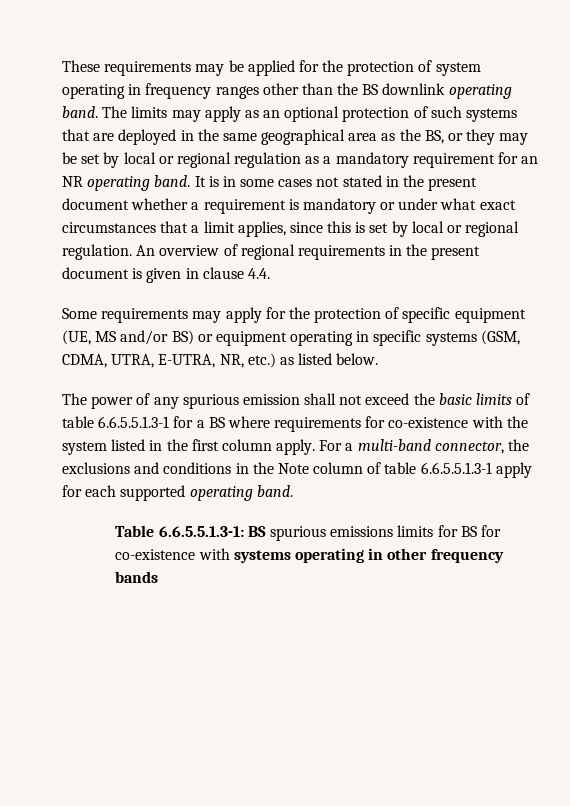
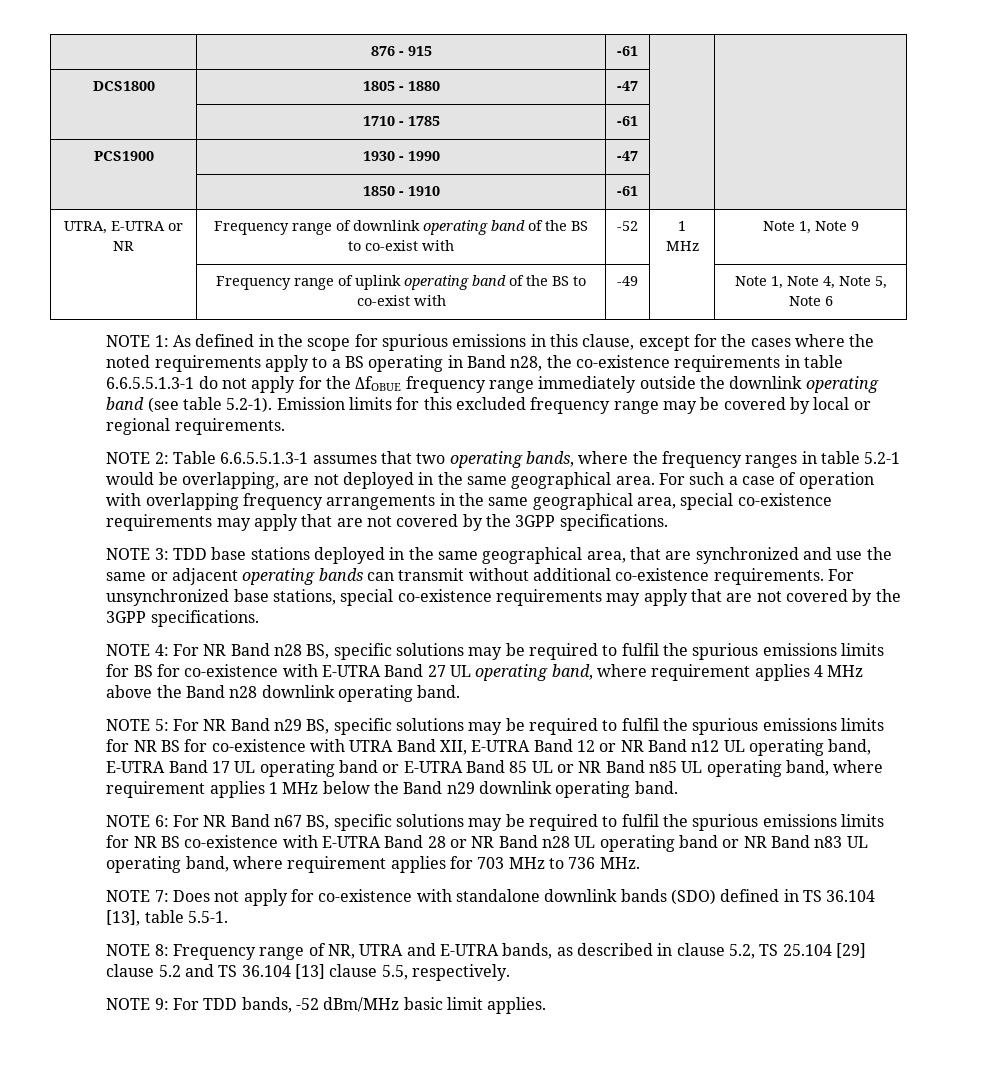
- These requirements may be applied for the protection of system operating in frequency ranges other than the BS downlink operating band. The limits may apply as an optional protection of such systems that are deployed in the same geographical area as the BS, or they may be set by local or regional regulation as a mandatory requirement for an NR operating band. It is in some cases not stated in the present document whether a requirement is mandatory or under what exact circumstances that a limit applies, since this is set by local or regional regulation. An overview of regional requirements in the present document is given in clause 4.4.
- Some requirements may apply for the protection of specific equipment (UE, MS and/or BS) or equipment operating in specific systems (GSM, CDMA, UTRA, E-UTRA, NR, etc.) as listed below.
- The power of any spurious emission shall not exceed the basic limits of table 6.6.5.5.1.3-1 for a BS where requirements for co-existence with the system listed in the first column apply. For a multi-band connector, the exclusions and conditions in the Note column of table 6.6.5.5.1.3-1 apply for each supported operating band.
- Table 6.6.5.5.1.3-1: BS spurious emissions limits for BS for co-existence with systems operating in other frequency bands
+ | 876 - 915 | -61 | |
+ DCS1800 | 1805 - 1880 | -47 | |
+ | 1710 - 1785 | -61 | |
+ PCS1900 | 1930 - 1990 | -47 | |
+ | 1850 - 1910 | -61 | |
+ UTRA, E-UTRA or NR | Frequency range of downlink operating band of the BS to co-exist with | -52 | 1 MHz | Note 1, Note 9
+ | Frequency range of uplink operating band of the BS to co-exist with | -49 | | Note 1, Note 4, Note 5, Note 6
+ NOTE 1: As defined in the scope for spurious emissions in this clause, except for the cases where the noted requirements apply to a BS operating in Band n28, the co-existence requirements in table 6.6.5.5.1.3-1 do not apply for the ΔfOBUE frequency range immediately outside the downlink operating band (see table 5.2-1). Emission limits for this excluded frequency range may be covered by local or regional requirements.
+ NOTE 2: Table 6.6.5.5.1.3-1 assumes that two operating bands, where the frequency ranges in table 5.2-1 would be overlapping, are not deployed in the same geographical area. For such a case of operation with overlapping frequency arrangements in the same geographical area, special co-existence requirements may apply that are not covered by the 3GPP specifications.
+ NOTE 3: TDD base stations deployed in the same geographical area, that are synchronized and use the same or adjacent operating bands can transmit without additional co-existence requirements. For unsynchronized base stations, special co-existence requirements may apply that are not covered by the 3GPP specifications.
+ NOTE 4: For NR Band n28 BS, specific solutions may be required to fulfil the spurious emissions limits for BS for co-existence with E-UTRA Band 27 UL operating band, where requirement applies 4 MHz above the Band n28 downlink operating band.
+ NOTE 5: For NR Band n29 BS, specific solutions may be required to fulfil the spurious emissions limits for NR BS for co-existence with UTRA Band XII, E-UTRA Band 12 or NR Band n12 UL operating band, E-UTRA Band 17 UL operating band or E-UTRA Band 85 UL or NR Band n85 UL operating band, where requirement applies 1 MHz below the Band n29 downlink operating band.
+ NOTE 6: For NR Band n67 BS, specific solutions may be required to fulfil the spurious emissions limits for NR BS co-existence with E-UTRA Band 28 or NR Band n28 UL operating band or NR Band n83 UL operating band, where requirement applies for 703 MHz to 736 MHz.
+ NOTE 7: Does not apply for co-existence with standalone downlink bands (SDO) defined in TS 36.104 [13], table 5.5-1.
+ NOTE 8: Frequency range of NR, UTRA and E-UTRA bands, as described in clause 5.2, TS 25.104 [29] clause 5.2 and TS 36.104 [13] clause 5.5, respectively.
+ NOTE 9: For TDD bands, -52 dBm/MHz basic limit applies.

